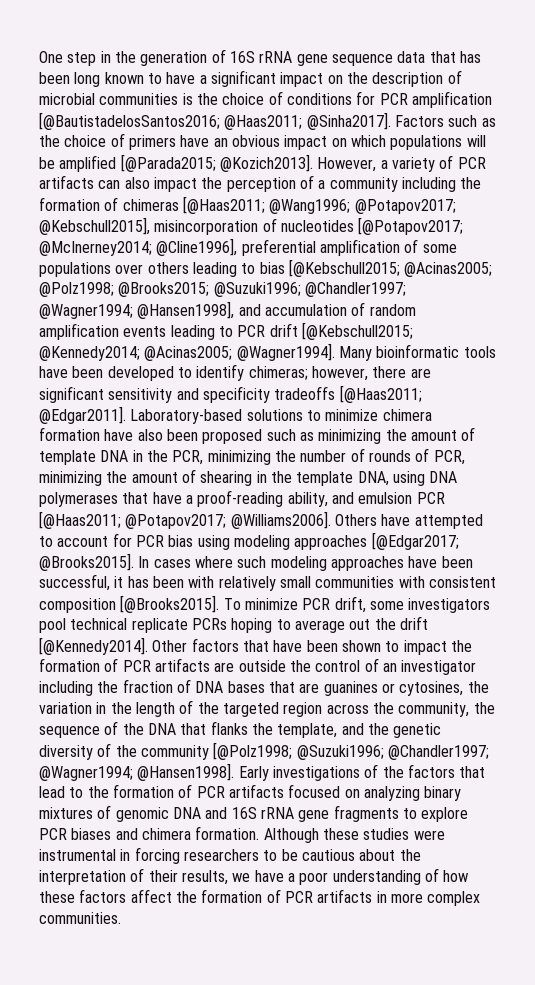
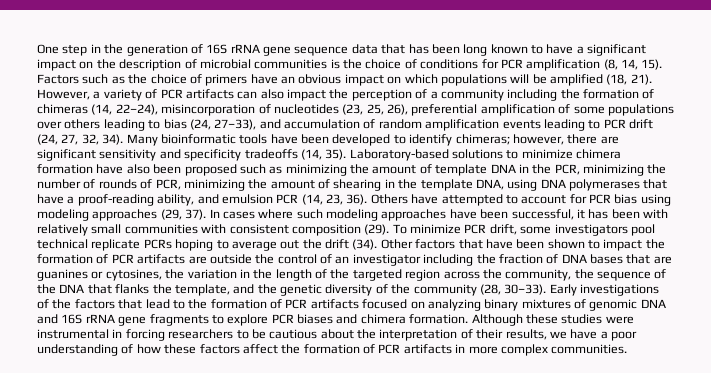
- One step in the generation of 16S rRNA gene sequence data that has been long known to have a significant impact on the description of microbial communities is the choice of conditions for PCR amplification [@BautistadelosSantos2016; @Haas2011; @Sinha2017].
+ One step in the generation of 16S rRNA gene sequence data that has been long known to have a significant impact on the description of microbial communities is the choice of conditions for PCR amplification (8, 14, 15).
- Factors such as the choice of primers have an obvious impact on which populations will be amplified [@Parada2015; @Kozich2013].
+ Factors such as the choice of primers have an obvious impact on which populations will be amplified (18, 21).
- However, a variety of PCR artifacts can also impact the perception of a community including the formation of chimeras [@Haas2011; @Wang1996; @Potapov2017; @Kebschull2015], misincorporation of nucleotides [@Potapov2017; @McInerney2014; @Cline1996], preferential amplification of some populations over others leading to bias [@Kebschull2015; @Acinas2005; @Polz1998; @Brooks2015; @Suzuki1996; @Chandler1997; @Wagner1994; @Hansen1998], and accumulation of random amplification events leading to PCR drift [@Kebschull2015; @Kennedy2014; @Acinas2005; @Wagner1994].
+ However, a variety of PCR artifacts can also impact the perception of a community including the formation of chimeras (14, 22–24), misincorporation of nucleotides (23, 25, 26), preferential amplification of some populations over others leading to bias (24, 27–33), and accumulation of random amplification events leading to PCR drift (24, 27, 32, 34).
- Many bioinformatic tools have been developed to identify chimeras; however, there are significant sensitivity and specificity tradeoffs [@Haas2011; @Edgar2011].
+ Many bioinformatic tools have been developed to identify chimeras; however, there are significant sensitivity and specificity tradeoffs (14, 35).
- Laboratory-based solutions to minimize chimera formation have also been proposed such as minimizing the amount of template DNA in the PCR, minimizing the number of rounds of PCR, minimizing the amount of shearing in the template DNA, using DNA polymerases that have a proof-reading ability, and emulsion PCR [@Haas2011; @Potapov2017; @Williams2006].
+ Laboratory-based solutions to minimize chimera formation have also been proposed such as minimizing the amount of template DNA in the PCR, minimizing the number of rounds of PCR, minimizing the amount of shearing in the template DNA, using DNA polymerases that have a proof-reading ability, and emulsion PCR (14, 23, 36).
- Others have attempted to account for PCR bias using modeling approaches [@Edgar2017; @Brooks2015].
+ Others have attempted to account for PCR bias using modeling approaches (29, 37).
- In cases where such modeling approaches have been successful, it has been with relatively small communities with consistent composition [@Brooks2015].
+ In cases where such modeling approaches have been successful, it has been with relatively small communities with consistent composition (29).
- To minimize PCR drift, some investigators pool technical replicate PCRs hoping to average out the drift [@Kennedy2014].
+ To minimize PCR drift, some investigators pool technical replicate PCRs hoping to average out the drift (34).
- Other factors that have been shown to impact the formation of PCR artifacts are outside the control of an investigator including the fraction of DNA bases that are guanines or cytosines, the variation in the length of the targeted region across the community, the sequence of the DNA that flanks the template, and the genetic diversity of the community [@Polz1998; @Suzuki1996; @Chandler1997; @Wagner1994; @Hansen1998].
+ Other factors that have been shown to impact the formation of PCR artifacts are outside the control of an investigator including the fraction of DNA bases that are guanines or cytosines, the variation in the length of the targeted region across the community, the sequence of the DNA that flanks the template, and the genetic diversity of the community (28, 30–33).

